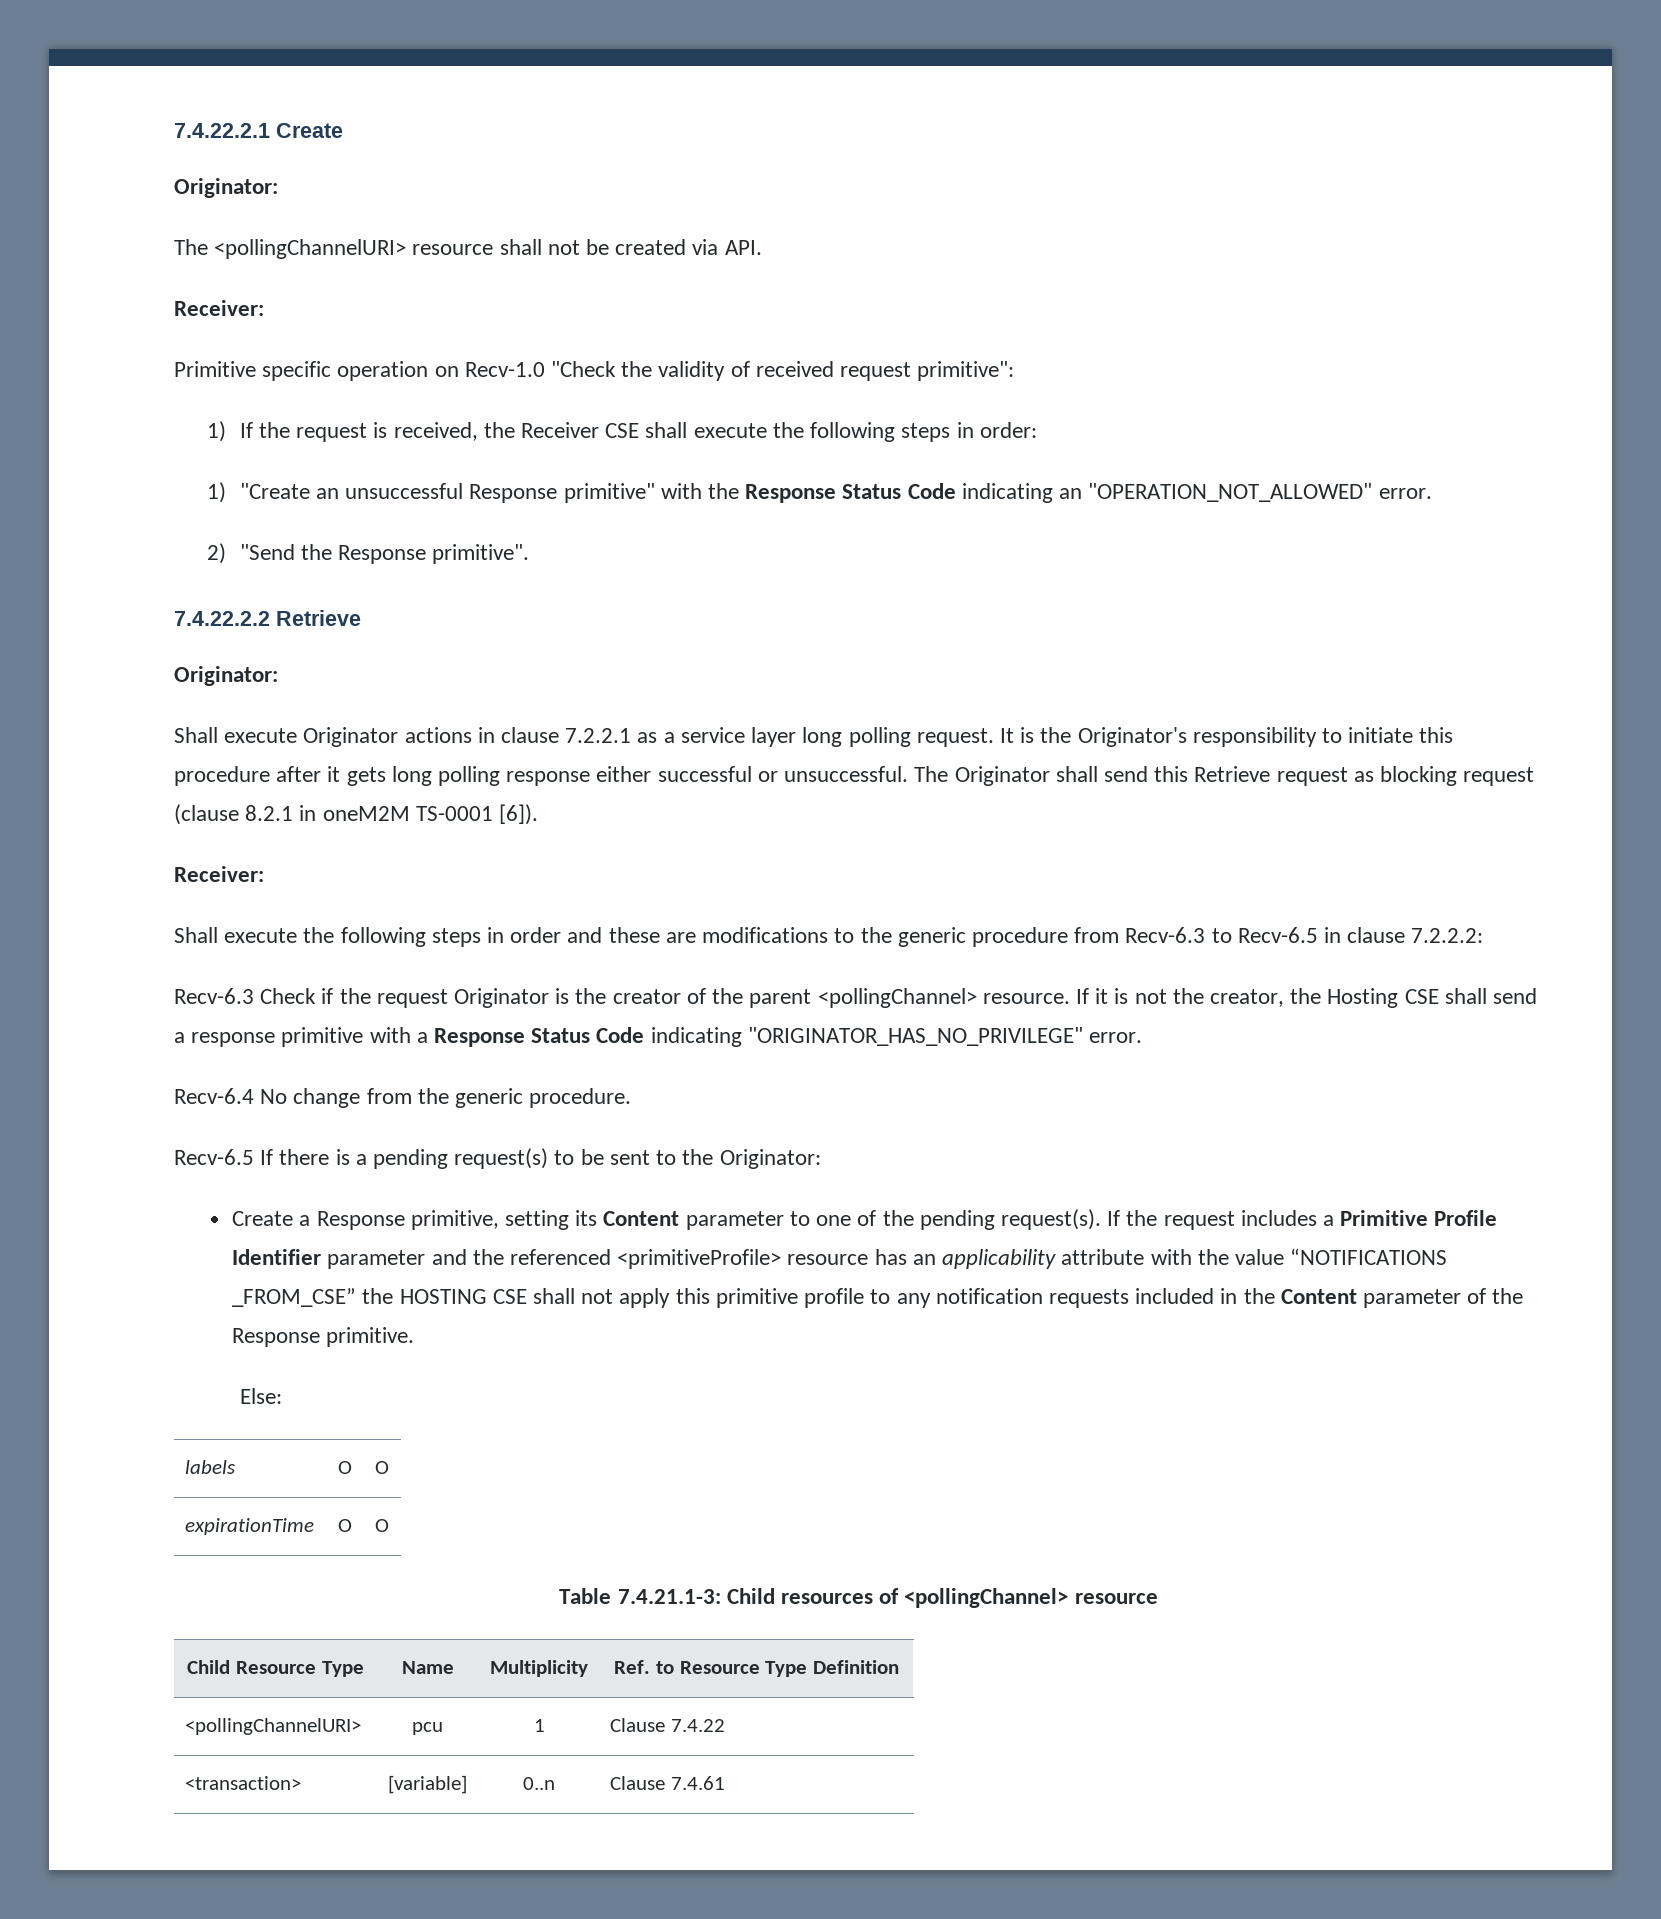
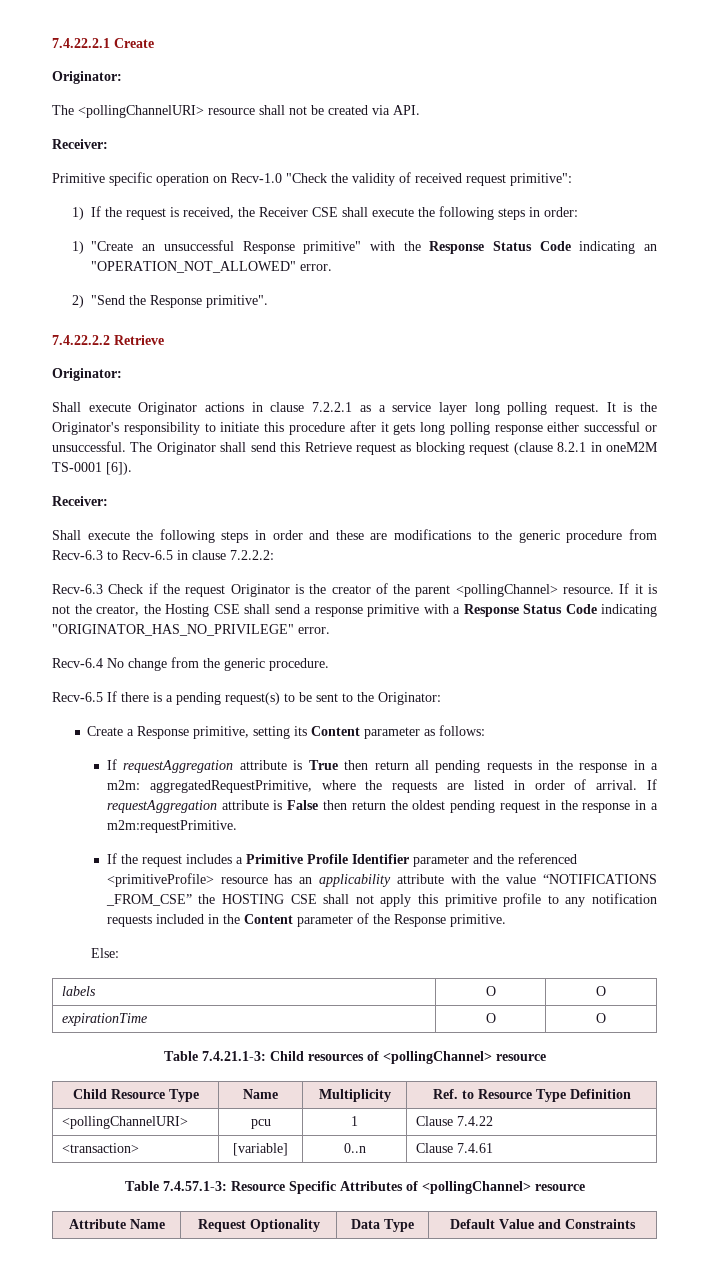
- Create a Response primitive, setting its Content parameter to one of the pending request(s). If the request includes a Primitive Profile Identifier parameter and the referenced <primitiveProfile> resource has an applicability attribute with the value “NOTIFICATIONS _FROM_CSE” the HOSTING CSE shall not apply this primitive profile to any notification requests included in the Content parameter of the Response primitive.
+ Create a Response primitive, setting its Content parameter as follows:
+ If requestAggregation attribute is True then return all pending requests in the response in a m2m: aggregatedRequestPrimitive, where the requests are listed in order of arrival. If requestAggregation attribute is False then return the oldest pending request in the response in a m2m:requestPrimitive.
+ If the request includes a Primitive Profile Identifier parameter and the referenced <primitiveProfile> resource has an applicability attribute with the value “NOTIFICATIONS _FROM_CSE” the HOSTING CSE shall not apply this primitive profile to any notification requests included in the Content parameter of the Response primitive.
+ Table 7.4.57.1-3: Resource Specific Attributes of <pollingChannel> resource
+ Attribute Name | Request Optionality | Data Type | Default Value and Constraints

